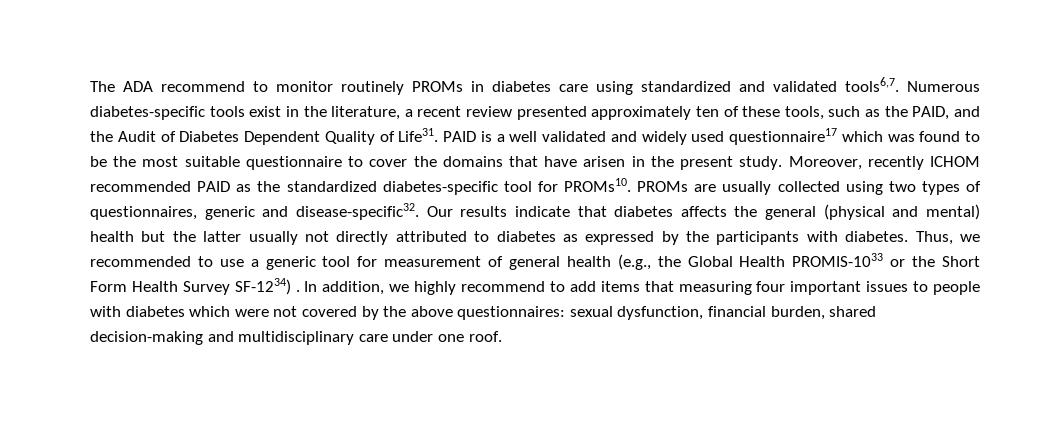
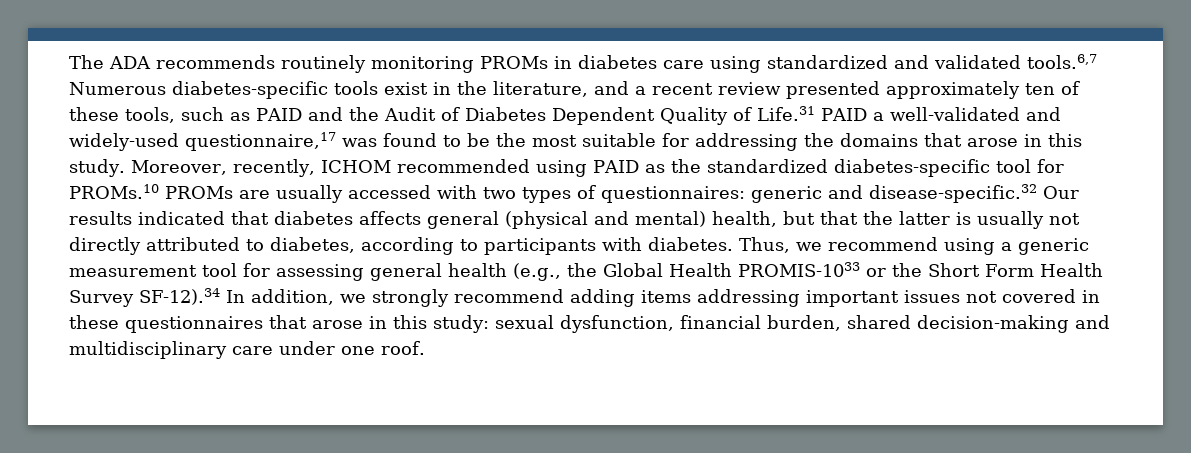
- The ADA recommend to monitor routinely PROMs in diabetes care using standardized and validated tools6,7. Numerous diabetes-specific tools exist in the literature, a recent review presented approximately ten of these tools, such as the PAID, and the Audit of Diabetes Dependent Quality of Life31. PAID is a well validated and widely used questionnaire17 which was found to be the most suitable questionnaire to cover the domains that have arisen in the present study.
+ The ADA recommends routinely monitoring PROMs in diabetes care using standardized and validated tools.6,7 Numerous diabetes-specific tools exist in the literature, and a recent review presented approximately ten of these tools, such as PAID and the Audit of Diabetes Dependent Quality of Life.31 PAID a well-validated and widely-used questionnaire,17 was found to be the most suitable for addressing the domains that arose in this study.
- Moreover, recently ICHOM recommended PAID as the standardized diabetes-specific tool for PROMs10. PROMs are usually collected using two types of questionnaires, generic and disease-specific32. Our results indicate that diabetes affects the general (physical and mental) health but the latter usually not directly attributed to diabetes as expressed by the participants with diabetes.
+ Moreover, recently, ICHOM recommended using PAID as the standardized diabetes-specific tool for PROMs.10 PROMs are usually accessed with two types of questionnaires: generic and disease-specific.32 Our results indicated that diabetes affects general (physical and mental) health, but that the latter is usually not directly attributed to diabetes, according to participants with diabetes.
- Thus, we recommended to use a generic tool for measurement of general health (e.g., the Global Health PROMIS-1033 or the Short Form Health Survey SF-1234) . In addition, we highly recommend to add items that measuring four important issues to people with diabetes which were not covered by the above questionnaires: sexual dysfunction, financial burden, shared decision-making and multidisciplinary care under one roof.
+ Thus, we recommend using a generic measurement tool for assessing general health (e.g., the Global Health PROMIS-1033 or the Short Form Health Survey SF-12).34 In addition, we strongly recommend adding items addressing important issues not covered in these questionnaires that arose in this study: sexual dysfunction, financial burden, shared decision-making and multidisciplinary care under one roof.

